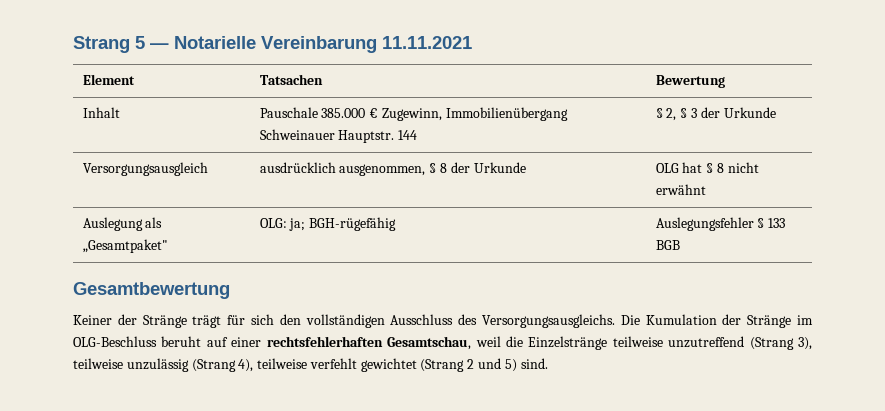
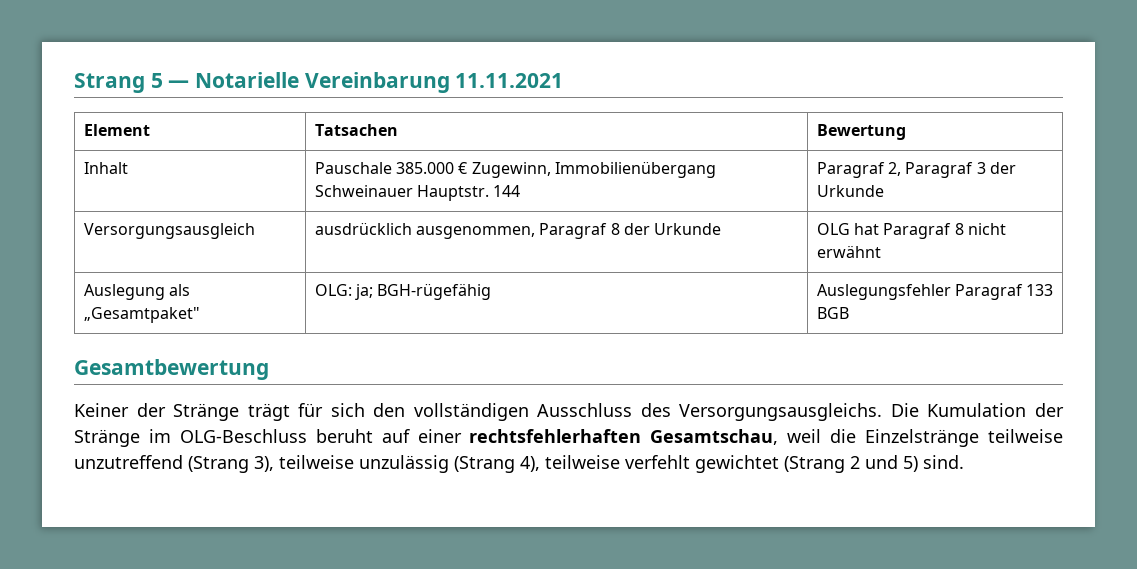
- Inhalt | Pauschale 385.000 € Zugewinn, Immobilienübergang Schweinauer Hauptstr. 144 | § 2, § 3 der Urkunde
+ Inhalt | Pauschale 385.000 € Zugewinn, Immobilienübergang Schweinauer Hauptstr. 144 | Paragraf 2, Paragraf 3 der Urkunde
- Versorgungsausgleich | ausdrücklich ausgenommen, § 8 der Urkunde | OLG hat § 8 nicht erwähnt
+ Versorgungsausgleich | ausdrücklich ausgenommen, Paragraf 8 der Urkunde | OLG hat Paragraf 8 nicht erwähnt
- Auslegung als „Gesamtpaket" | OLG: ja; BGH-rügefähig | Auslegungsfehler § 133 BGB
+ Auslegung als „Gesamtpaket" | OLG: ja; BGH-rügefähig | Auslegungsfehler Paragraf 133 BGB

